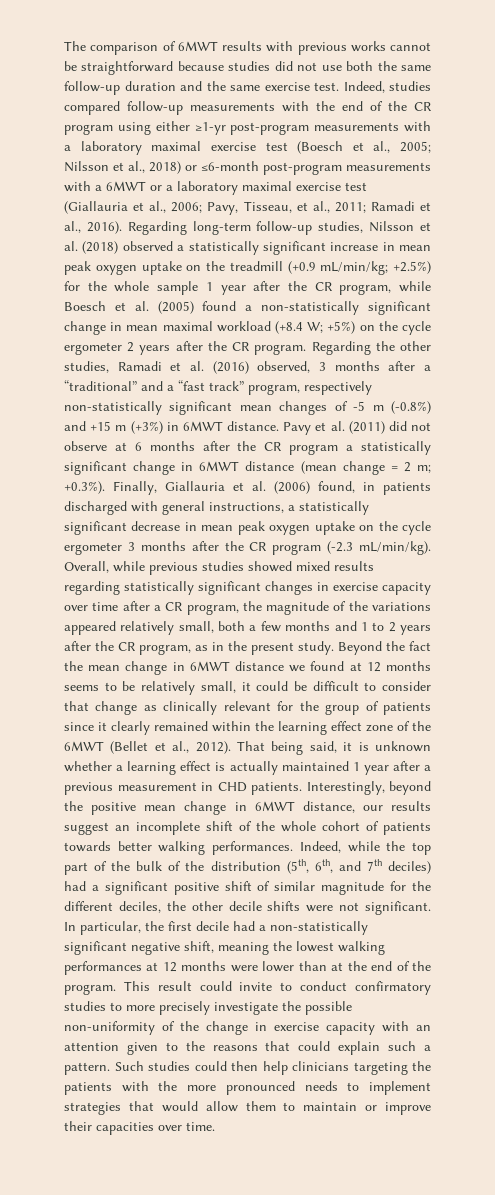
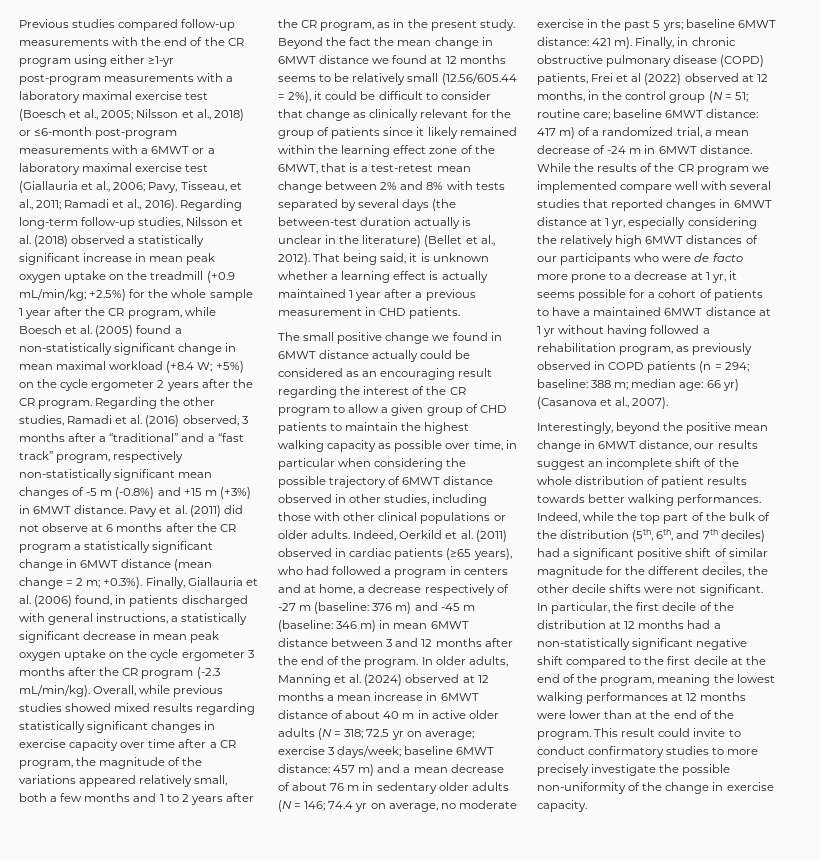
- The comparison of 6MWT results with previous works cannot be straightforward because studies did not use both the same follow-up duration and the same exercise test. Indeed, studies compared follow-up measurements with the end of the CR program using either ≥1-yr post-program measurements with a laboratory maximal exercise test (Boesch et al., 2005; Nilsson et al., 2018) or ≤6-month post-program measurements with a 6MWT or a laboratory maximal exercise test (Giallauria et al., 2006; Pavy, Tisseau, et al., 2011; Ramadi et al., 2016).
+ Previous studies compared follow-up measurements with the end of the CR program using either ≥1-yr post-program measurements with a laboratory maximal exercise test (Boesch et al., 2005; Nilsson et al., 2018) or ≤6-month post-program measurements with a 6MWT or a laboratory maximal exercise test (Giallauria et al., 2006; Pavy, Tisseau, et al., 2011; Ramadi et al., 2016).
- Beyond the fact the mean change in 6MWT distance we found at 12 months seems to be relatively small, it could be difficult to consider that change as clinically relevant for the group of patients since it clearly remained within the learning effect zone of the 6MWT (Bellet et al., 2012).
+ Beyond the fact the mean change in 6MWT distance we found at 12 months seems to be relatively small (12.56/605.44 = 2%), it could be difficult to consider that change as clinically relevant for the group of patients since it likely remained within the learning effect zone of the 6MWT, that is a test-retest mean change between 2% and 8% with tests separated by several days (the between-test duration actually is unclear in the literature) (Bellet et al., 2012).
- That being said, it is unknown whether a learning effect is actually maintained 1 year after a previous measurement in CHD patients. Interestingly, beyond the positive mean change in 6MWT distance, our results suggest an incomplete shift of the whole cohort of patients towards better walking performances.
+ That being said, it is unknown whether a learning effect is actually maintained 1 year after a previous measurement in CHD patients.
+ The small positive change we found in 6MWT distance actually could be considered as an encouraging result regarding the interest of the CR program to allow a given group of CHD patients to maintain the highest walking capacity as possible over time, in particular when considering the possible trajectory of 6MWT distance observed in other studies, including those with other clinical populations or older adults. Indeed, Oerkild et al. (2011) observed in cardiac patients (≥65 years), who had followed a program in centers and at home, a decrease respectively of -27 m (baseline: 376 m) and -45 m (baseline: 346 m) in mean 6MWT distance between 3 and 12 months after the end of the program. In older adults, Manning et al. (2024) observed at 12 months a mean increase in 6MWT distance of about 40 m in active older adults (N = 318; 72.5 yr on average; exercise 3 days/week; baseline 6MWT distance: 457 m) and a mean decrease of about 76 m in sedentary older adults (N = 146; 74.4 yr on average, no moderate exercise in the past 5 yrs; baseline 6MWT distance: 421 m). Finally, in chronic obstructive pulmonary disease (COPD) patients, Frei et al (2022) observed at 12 months, in the control group (N = 51; routine care; baseline 6MWT distance: 417 m) of a randomized trial, a mean decrease of -24 m in 6MWT distance. While the results of the CR program we implemented compare well with several studies that reported changes in 6MWT distance at 1 yr, especially considering the relatively high 6MWT distances of our participants who were de facto more prone to a decrease at 1 yr, it seems possible for a cohort of patients to have a maintained 6MWT distance at 1 yr without having followed a rehabilitation program, as previously observed in COPD patients (n = 294; baseline: 388 m; median age: 66 yr) (Casanova et al., 2007).
+ Interestingly, beyond the positive mean change in 6MWT distance, our results suggest an incomplete shift of the whole distribution of patient results towards better walking performances.
- In particular, the first decile had a non-statistically significant negative shift, meaning the lowest walking performances at 12 months were lower than at the end of the program.
+ In particular, the first decile of the distribution at 12 months had a non-statistically significant negative shift compared to the first decile at the end of the program, meaning the lowest walking performances at 12 months were lower than at the end of the program.
- This result could invite to conduct confirmatory studies to more precisely investigate the possible non-uniformity of the change in exercise capacity with an attention given to the reasons that could explain such a pattern. Such studies could then help clinicians targeting the patients with the more pronounced needs to implement strategies that would allow them to maintain or improve their capacities over time.
+ This result could invite to conduct confirmatory studies to more precisely investigate the possible non-uniformity of the change in exercise capacity.

